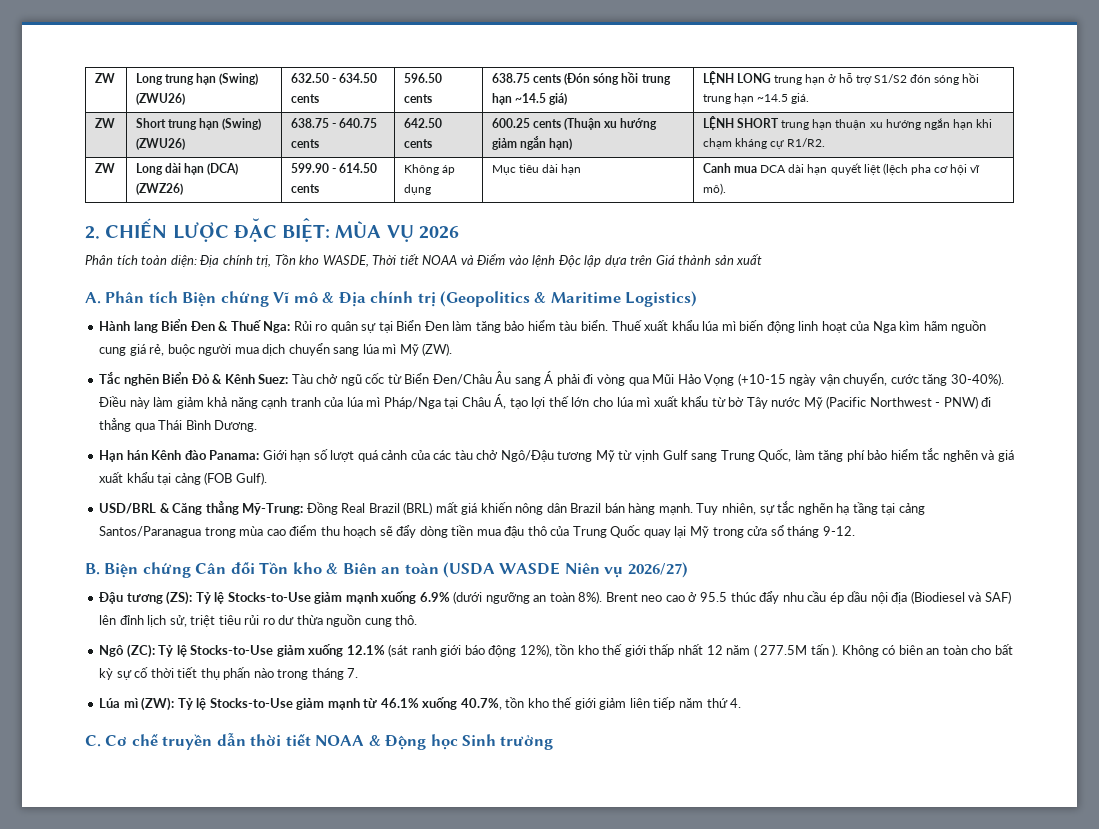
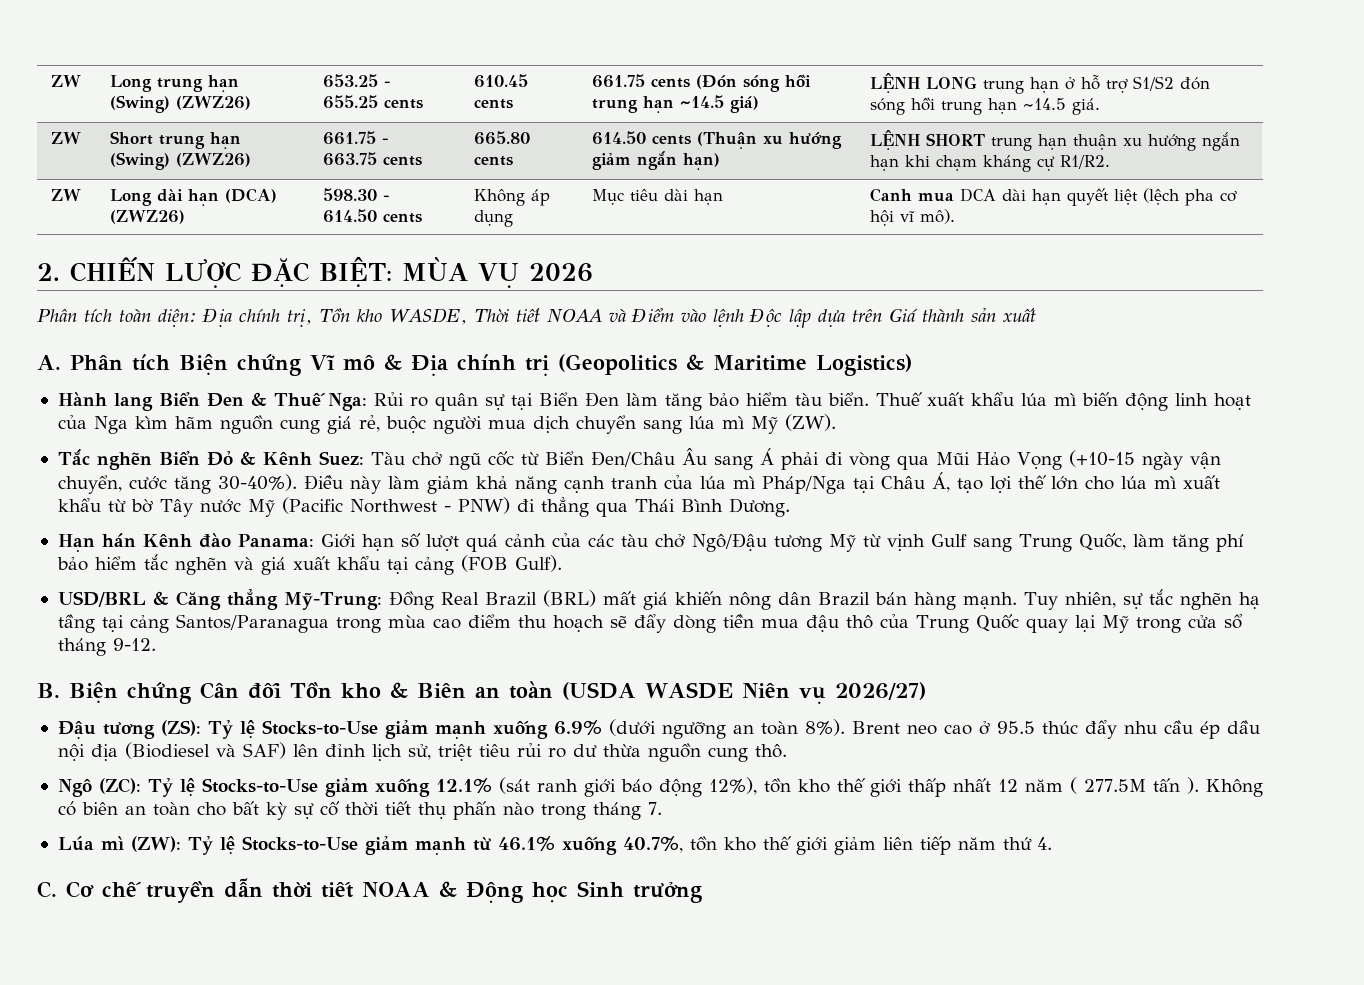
- ZW | Long trung hạn (Swing) (ZWU26) | 632.50 - 634.50 cents | 596.50 cents | 638.75 cents (Đón sóng hồi trung hạn ~14.5 giá) | LỆNH LONG trung hạn ở hỗ trợ S1/S2 đón sóng hồi trung hạn ~14.5 giá.
+ ZW | Long trung hạn (Swing) (ZWZ26) | 653.25 - 655.25 cents | 610.45 cents | 661.75 cents (Đón sóng hồi trung hạn ~14.5 giá) | LỆNH LONG trung hạn ở hỗ trợ S1/S2 đón sóng hồi trung hạn ~14.5 giá.
- ZW | Short trung hạn (Swing) (ZWU26) | 638.75 - 640.75 cents | 642.50 cents | 600.25 cents (Thuận xu hướng giảm ngắn hạn) | LỆNH SHORT trung hạn thuận xu hướng ngắn hạn khi chạm kháng cự R1/R2.
+ ZW | Short trung hạn (Swing) (ZWZ26) | 661.75 - 663.75 cents | 665.80 cents | 614.50 cents (Thuận xu hướng giảm ngắn hạn) | LỆNH SHORT trung hạn thuận xu hướng ngắn hạn khi chạm kháng cự R1/R2.
- ZW | Long dài hạn (DCA) (ZWZ26) | 599.90 - 614.50 cents | Không áp dụng | Mục tiêu dài hạn | Canh mua DCA dài hạn quyết liệt (lệch pha cơ hội vĩ mô).
+ ZW | Long dài hạn (DCA) (ZWZ26) | 598.30 - 614.50 cents | Không áp dụng | Mục tiêu dài hạn | Canh mua DCA dài hạn quyết liệt (lệch pha cơ hội vĩ mô).

